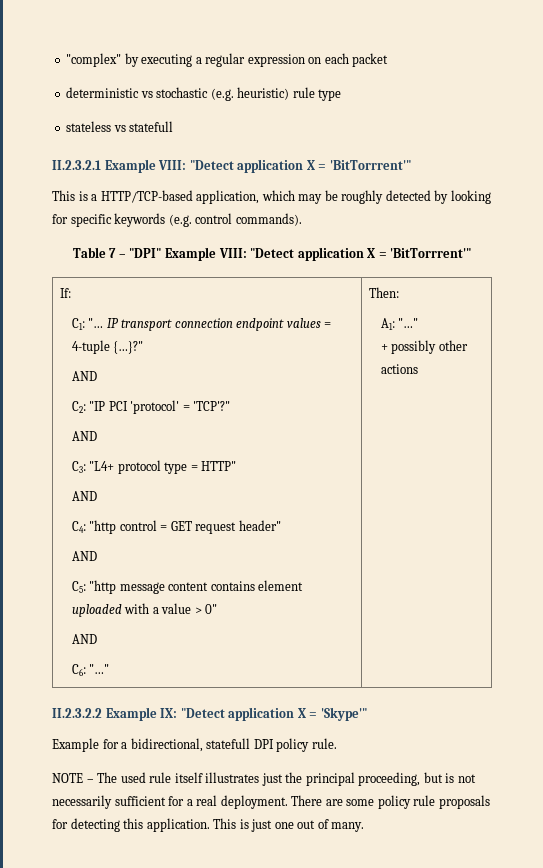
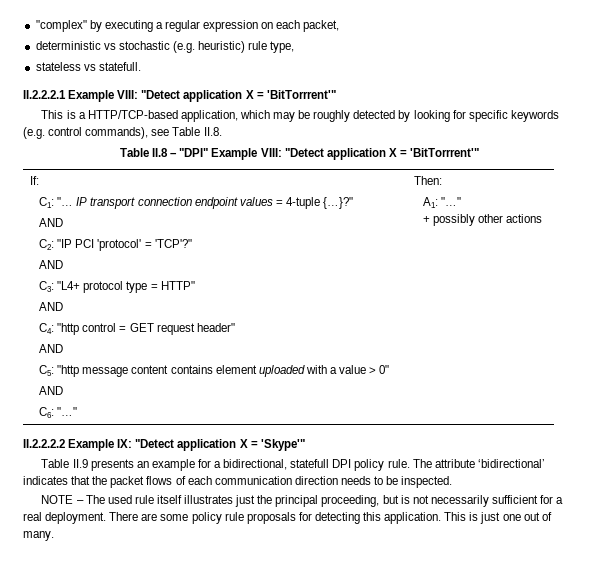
- "complex" by executing a regular expression on each packet
+ "complex" by executing a regular expression on each packet,
- deterministic vs stochastic (e.g. heuristic) rule type
+ deterministic vs stochastic (e.g. heuristic) rule type,
- stateless vs statefull
- II.2.3.2.1 Example VIII: "Detect application X = 'BitTorrrent'"
+ stateless vs statefull.
+ II.2.2.2.1 Example VIII: "Detect application X = 'BitTorrrent'"
- This is a HTTP/TCP-based application, which may be roughly detected by looking for specific keywords (e.g. control commands).
- Table 7 – "DPI" Example VIII: "Detect application X = 'BitTorrrent'"
+ This is a HTTP/TCP-based application, which may be roughly detected by looking for specific keywords (e.g. control commands), see Table II.8.
+ Table II.8 – "DPI" Example VIII: "Detect application X = 'BitTorrrent'"
- II.2.3.2.2 Example IX: "Detect application X = 'Skype'"
+ II.2.2.2.2 Example IX: "Detect application X = 'Skype'"
- Example for a bidirectional, statefull DPI policy rule.
+ Table II.9 presents an example for a bidirectional, statefull DPI policy rule. The attribute ‘bidirectional’ indicates that the packet flows of each communication direction needs to be inspected.

